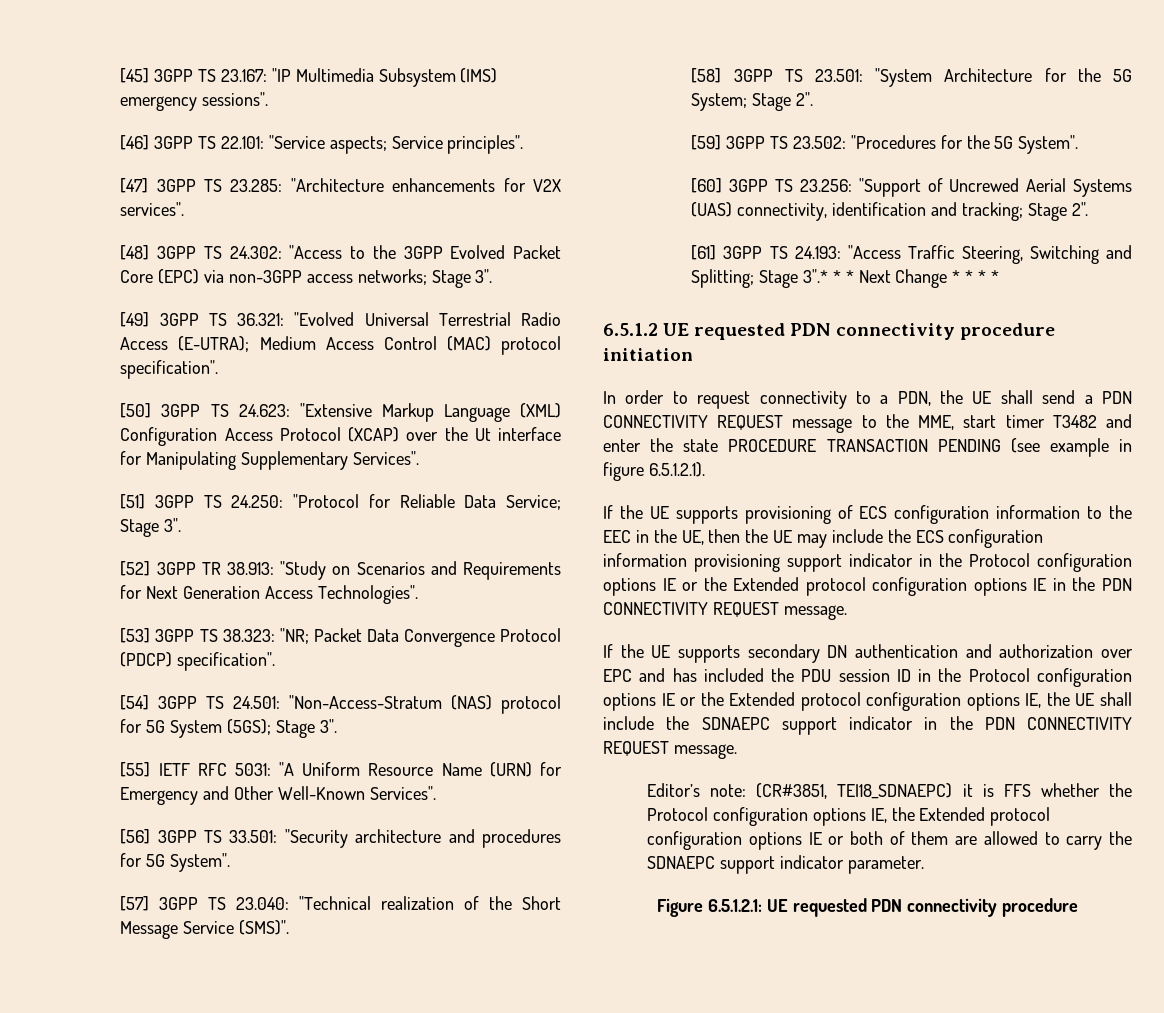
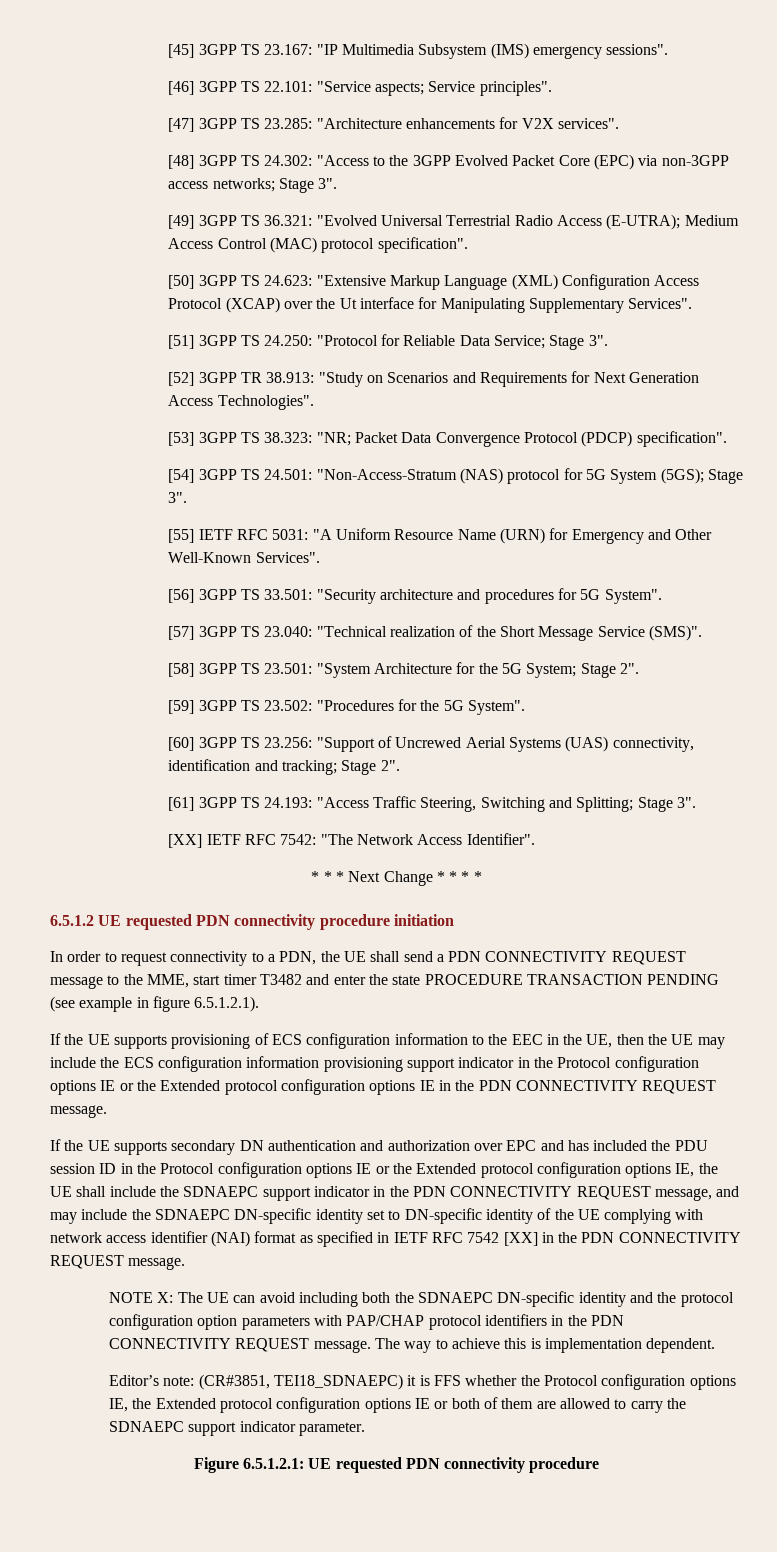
- [61] 3GPP TS 24.193: "Access Traffic Steering, Switching and Splitting; Stage 3".* * * Next Change * * * *
+ [61] 3GPP TS 24.193: "Access Traffic Steering, Switching and Splitting; Stage 3".
+ [XX] IETF RFC 7542: "The Network Access Identifier".
+ * * * Next Change * * * *
- If the UE supports secondary DN authentication and authorization over EPC and has included the PDU session ID in the Protocol configuration options IE or the Extended protocol configuration options IE, the UE shall include the SDNAEPC support indicator in the PDN CONNECTIVITY REQUEST message.
+ If the UE supports secondary DN authentication and authorization over EPC and has included the PDU session ID in the Protocol configuration options IE or the Extended protocol configuration options IE, the UE shall include the SDNAEPC support indicator in the PDN CONNECTIVITY REQUEST message, and may include the SDNAEPC DN-specific identity set to DN-specific identity of the UE complying with network access identifier (NAI) format as specified in IETF RFC 7542 [XX] in the PDN CONNECTIVITY REQUEST message.
+ NOTE X: The UE can avoid including both the SDNAEPC DN-specific identity and the protocol configuration option parameters with PAP/CHAP protocol identifiers in the PDN CONNECTIVITY REQUEST message. The way to achieve this is implementation dependent.

